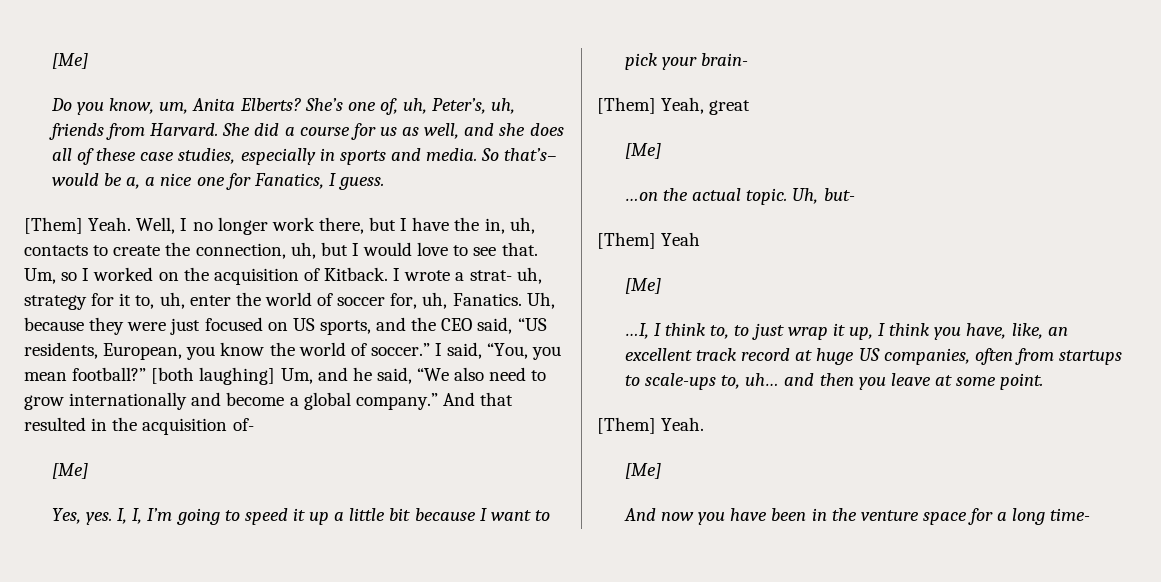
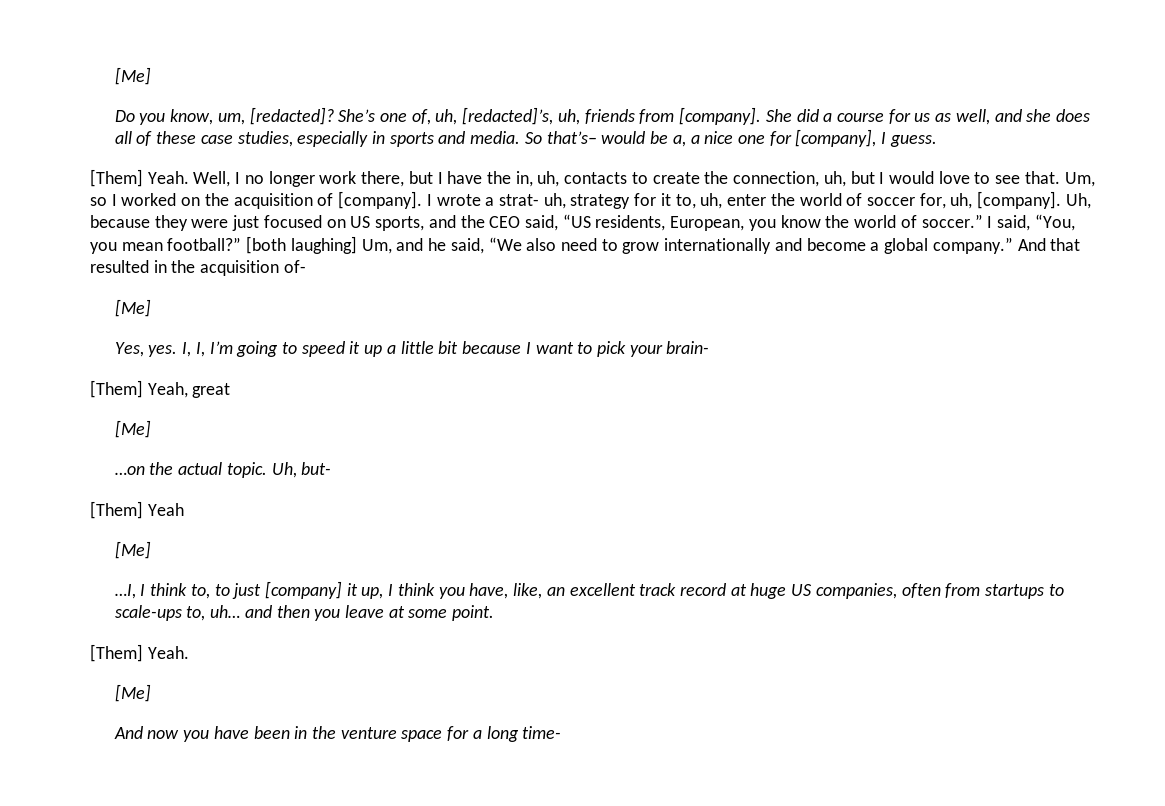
- Do you know, um, Anita Elberts?
+ Do you know, um, [redacted]?
- She’s one of, uh, Peter’s, uh, friends from Harvard.
+ She’s one of, uh, [redacted]’s, uh, friends from [company].
- So that’s– would be a, a nice one for Fanatics, I guess.
+ So that’s– would be a, a nice one for [company], I guess.
- Um, so I worked on the acquisition of Kitback.
+ Um, so I worked on the acquisition of [company].
- I wrote a strat- uh, strategy for it to, uh, enter the world of soccer for, uh, Fanatics.
+ I wrote a strat- uh, strategy for it to, uh, enter the world of soccer for, uh, [company].
- …I, I think to, to just wrap it up, I think you have, like, an excellent track record at huge US companies, often from startups to scale-ups to, uh… and then you leave at some point.
+ …I, I think to, to just [company] it up, I think you have, like, an excellent track record at huge US companies, often from startups to scale-ups to, uh… and then you leave at some point.

